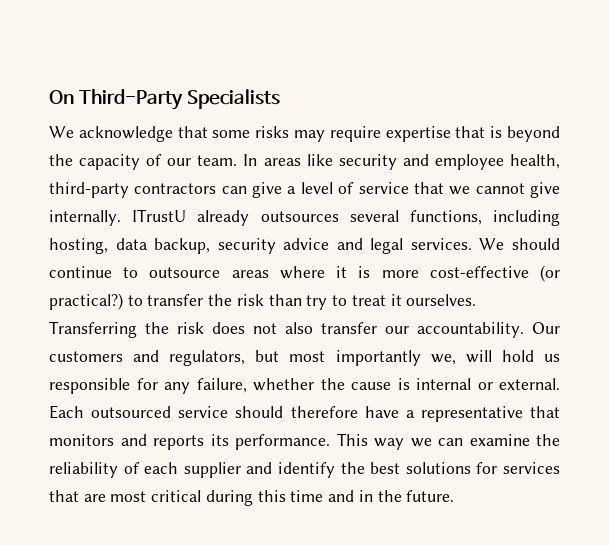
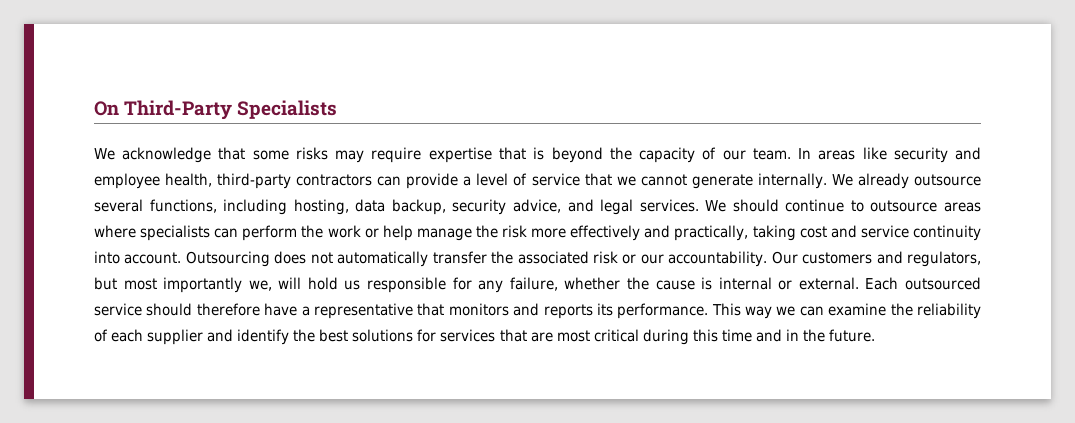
- In areas like security and employee health, third-party contractors can give a level of service that we cannot give internally. ITrustU already outsources several functions, including hosting, data backup, security advice and legal services.
+ In areas like security and employee health, third-party contractors can provide a level of service that we cannot generate internally. We already outsource several functions, including hosting, data backup, security advice, and legal services.
- We should continue to outsource areas where it is more cost-effective (or practical?) to transfer the risk than try to treat it ourselves. Transferring the risk does not also transfer our accountability.
+ We should continue to outsource areas where specialists can perform the work or help manage the risk more effectively and practically, taking cost and service continuity into account. Outsourcing does not automatically transfer the associated risk or our accountability.

